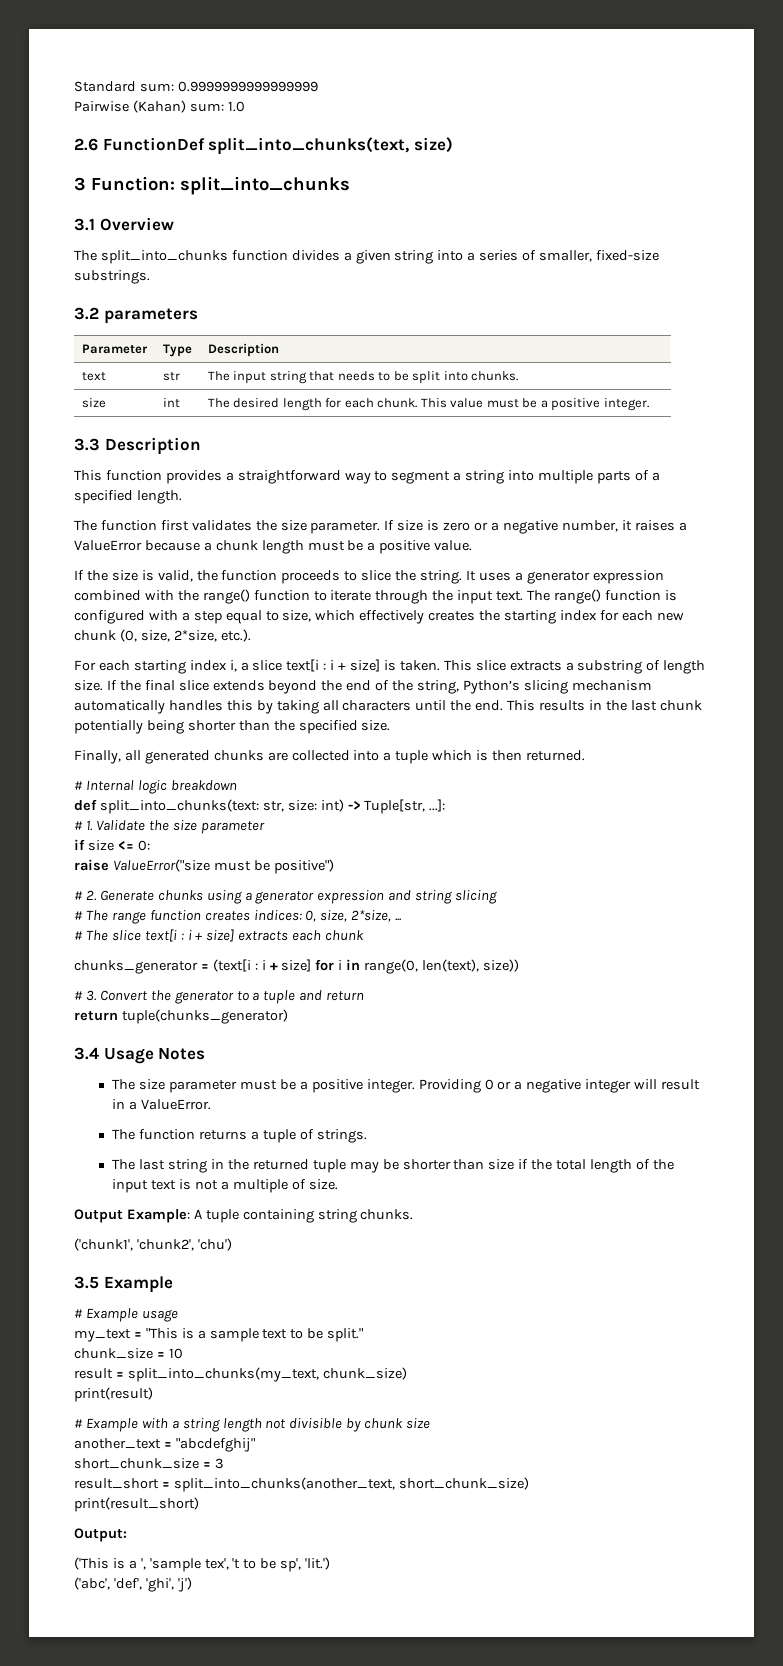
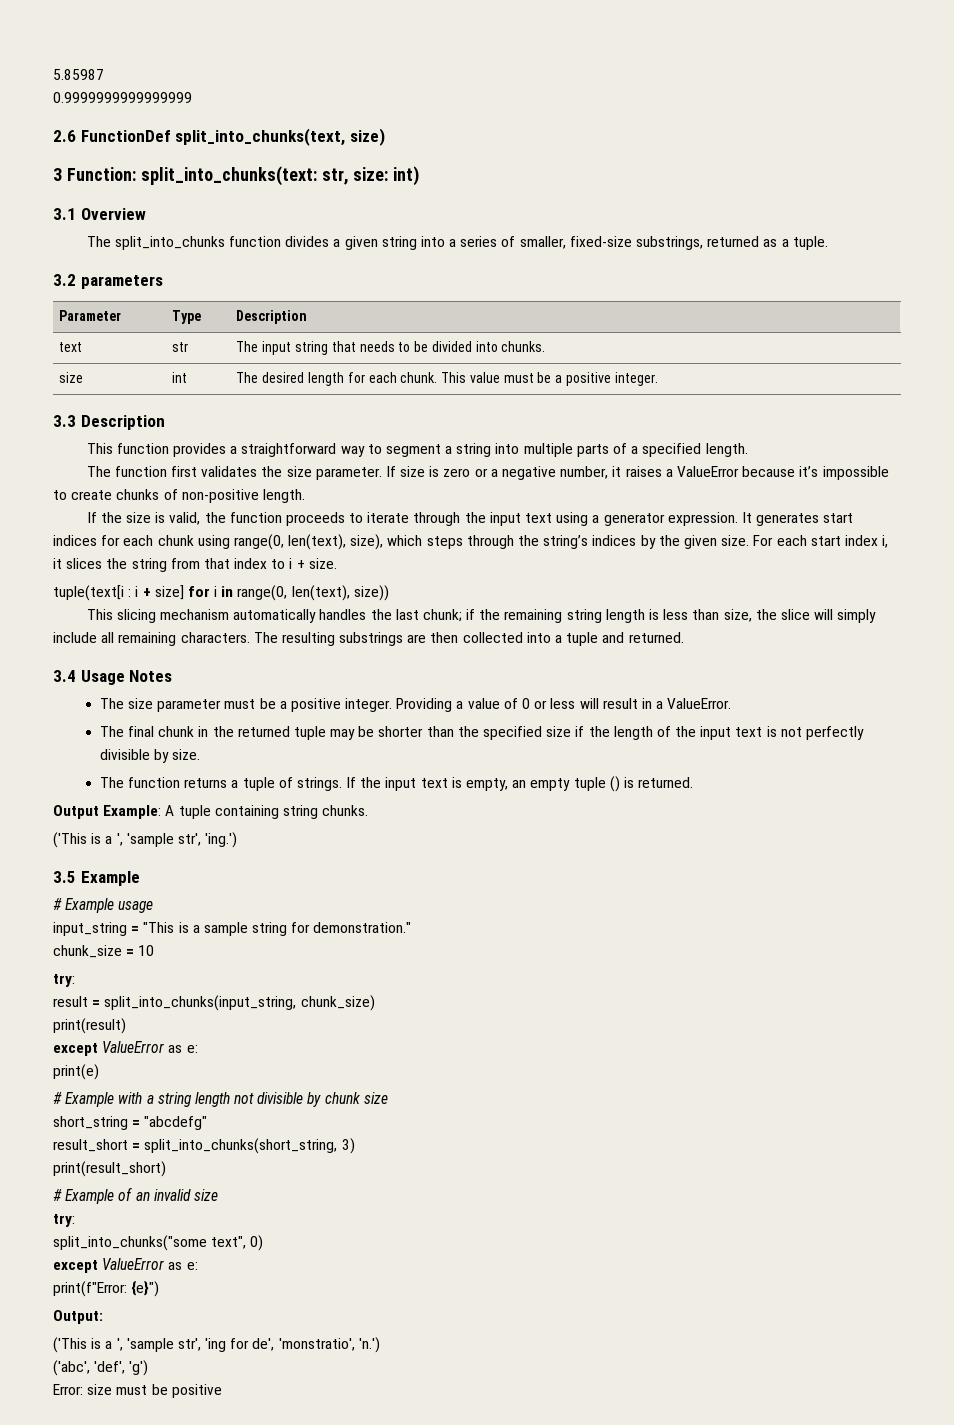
- Standard sum: 0.9999999999999999
+ 5.85987
+ 0.9999999999999999
- Pairwise (Kahan) sum: 1.0
- 3 Function: split_into_chunks
+ 3 Function: split_into_chunks(text: str, size: int)
- The split_into_chunks function divides a given string into a series of smaller, fixed-size substrings.
+ The split_into_chunks function divides a given string into a series of smaller, fixed-size substrings, returned as a tuple.
- text | str | The input string that needs to be split into chunks.
+ text | str | The input string that needs to be divided into chunks.
- If size is zero or a negative number, it raises a ValueError because a chunk length must be a positive value.
+ If size is zero or a negative number, it raises a ValueError because it’s impossible to create chunks of non-positive length.
- If the size is valid, the function proceeds to slice the string. It uses a generator expression combined with the range() function to iterate through the input text. The range() function is configured with a step equal to size, which effectively creates the starting index for each new chunk (0, size, 2*size, etc.).
- For each starting index i, a slice text[i : i + size] is taken. This slice extracts a substring of length size. If the final slice extends beyond the end of the string, Python’s slicing mechanism automatically handles this by taking all characters until the end. This results in the last chunk potentially being shorter than the specified size.
- Finally, all generated chunks are collected into a tuple which is then returned.
- # Internal logic breakdown
- def split_into_chunks(text: str, size: int) -> Tuple[str, ...]:
- # 1. Validate the size parameter
- if size <= 0:
- raise ValueError("size must be positive")
- # 2. Generate chunks using a generator expression and string slicing
- # The range function creates indices: 0, size, 2*size, ...
- # The slice text[i : i + size] extracts each chunk
- chunks_generator = (text[i : i + size] for i in range(0, len(text), size))
+ If the size is valid, the function proceeds to iterate through the input text using a generator expression. It generates start indices for each chunk using range(0, len(text), size), which steps through the string’s indices by the given size. For each start index i, it slices the string from that index to i + size.
+ tuple(text[i : i + size] for i in range(0, len(text), size))
- # 3. Convert the generator to a tuple and return
- return tuple(chunks_generator)
+ This slicing mechanism automatically handles the last chunk; if the remaining string length is less than size, the slice will simply include all remaining characters. The resulting substrings are then collected into a tuple and returned.
- Providing 0 or a negative integer will result in a ValueError.
+ Providing a value of 0 or less will result in a ValueError.
+ The final chunk in the returned tuple may be shorter than the specified size if the length of the input text is not perfectly divisible by size.
- The function returns a tuple of strings.
- The last string in the returned tuple may be shorter than size if the total length of the input text is not a multiple of size.
+ The function returns a tuple of strings. If the input text is empty, an empty tuple () is returned.
- ('chunk1', 'chunk2', 'chu')
+ ('This is a ', 'sample str', 'ing.')
- my_text = "This is a sample text to be split."
+ input_string = "This is a sample string for demonstration."
  chunk_size = 10
+ try:
- result = split_into_chunks(my_text, chunk_size)
+ result = split_into_chunks(input_string, chunk_size)
  print(result)
+ except ValueError as e:
+ print(e)
- another_text = "abcdefghij"
- short_chunk_size = 3
+ short_string = "abcdefg"
- result_short = split_into_chunks(another_text, short_chunk_size)
+ result_short = split_into_chunks(short_string, 3)
+ # Example of an invalid size
+ try:
+ split_into_chunks("some text", 0)
+ except ValueError as e:
+ print(f"Error: {e}")
- ('This is a ', 'sample tex', 't to be sp', 'lit.')
- ('abc', 'def', 'ghi', 'j')
+ ('This is a ', 'sample str', 'ing for de', 'monstratio', 'n.')
+ ('abc', 'def', 'g')
+ Error: size must be positive

